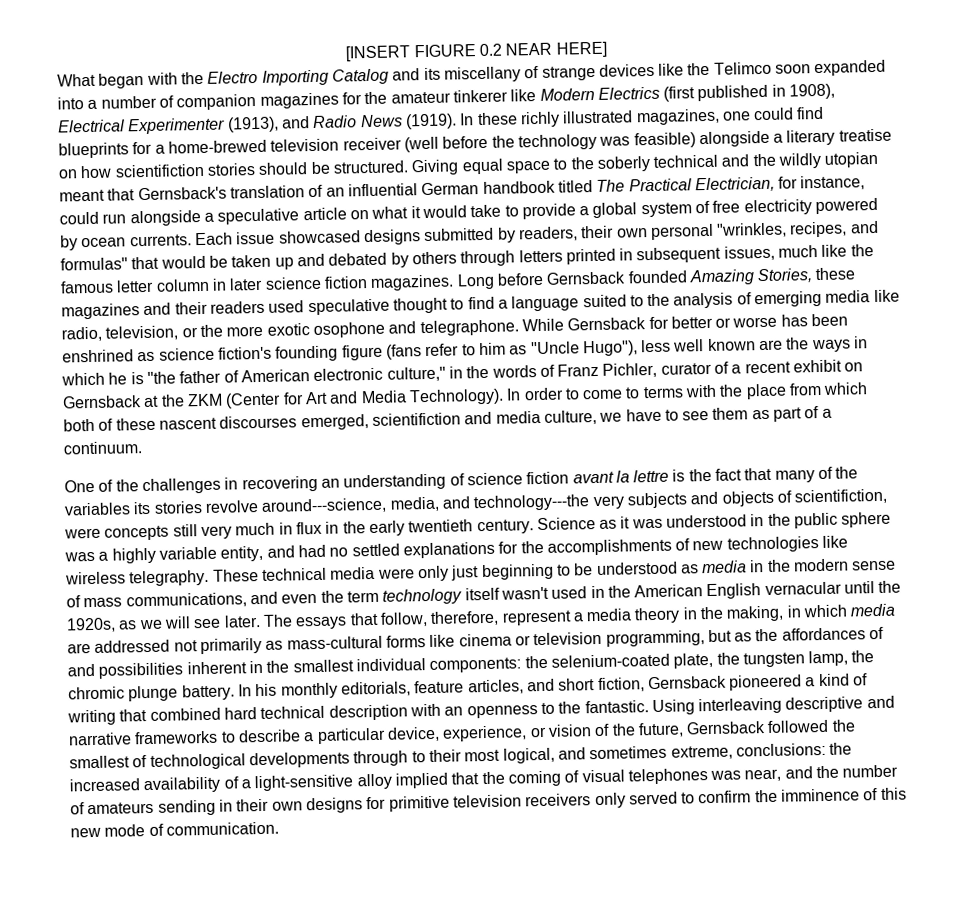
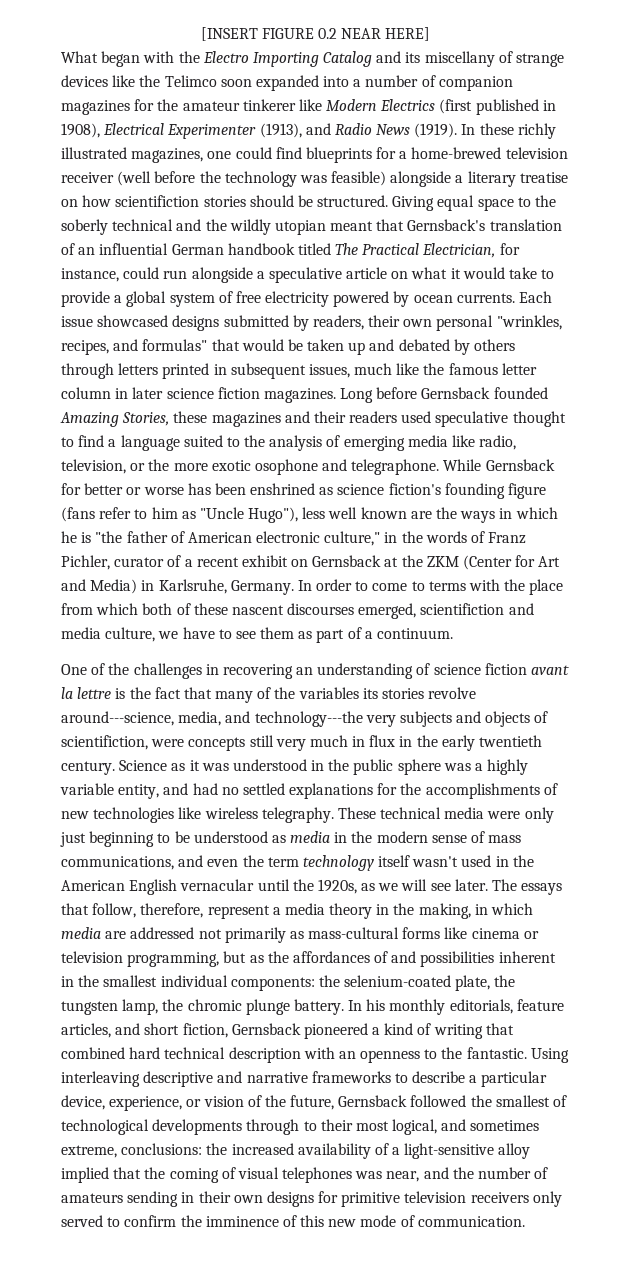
- While Gernsback for better or worse has been enshrined as science fiction's founding figure (fans refer to him as "Uncle Hugo"), less well known are the ways in which he is "the father of American electronic culture," in the words of Franz Pichler, curator of a recent exhibit on Gernsback at the ZKM (Center for Art and Media Technology).
+ While Gernsback for better or worse has been enshrined as science fiction's founding figure (fans refer to him as "Uncle Hugo"), less well known are the ways in which he is "the father of American electronic culture," in the words of Franz Pichler, curator of a recent exhibit on Gernsback at the ZKM (Center for Art and Media) in Karlsruhe, Germany.

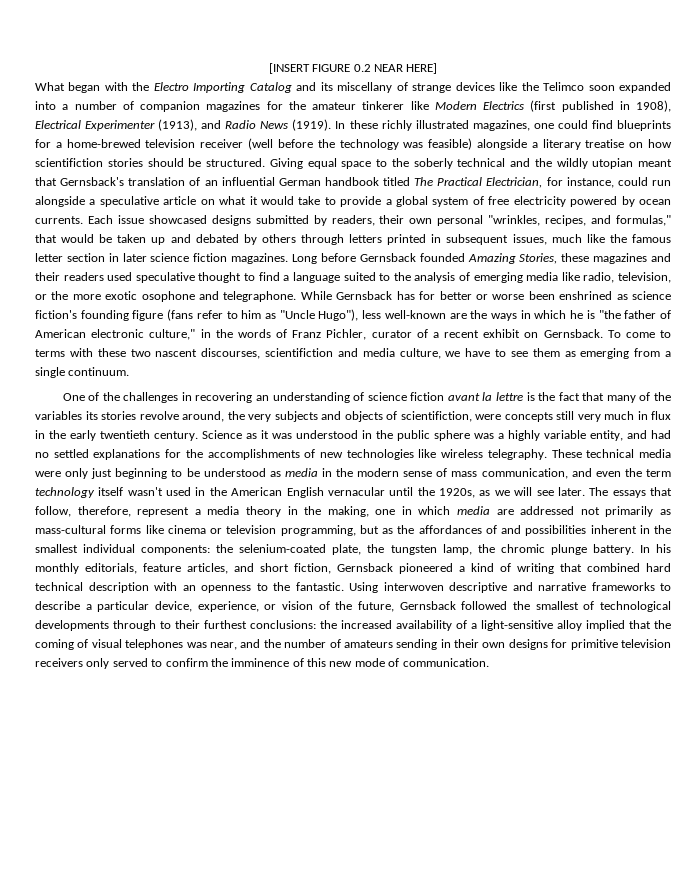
- Each issue showcased designs submitted by readers, their own personal "wrinkles, recipes, and formulas" that would be taken up and debated by others through letters printed in subsequent issues, much like the famous letter column in later science fiction magazines.
+ Each issue showcased designs submitted by readers, their own personal "wrinkles, recipes, and formulas," that would be taken up and debated by others through letters printed in subsequent issues, much like the famous letter section in later science fiction magazines.
- While Gernsback for better or worse has been enshrined as science fiction's founding figure (fans refer to him as "Uncle Hugo"), less well known are the ways in which he is "the father of American electronic culture," in the words of Franz Pichler, curator of a recent exhibit on Gernsback at the ZKM (Center for Art and Media) in Karlsruhe, Germany. In order to come to terms with the place from which both of these nascent discourses emerged, scientifiction and media culture, we have to see them as part of a continuum.
+ While Gernsback has for better or worse been enshrined as science fiction's founding figure (fans refer to him as "Uncle Hugo"), less well-known are the ways in which he is "the father of American electronic culture," in the words of Franz Pichler, curator of a recent exhibit on Gernsback. To come to terms with these two nascent discourses, scientifiction and media culture, we have to see them as emerging from a single continuum.
- One of the challenges in recovering an understanding of science fiction avant la lettre is the fact that many of the variables its stories revolve around---science, media, and technology---the very subjects and objects of scientifiction, were concepts still very much in flux in the early twentieth century.
+ One of the challenges in recovering an understanding of science fiction avant la lettre is the fact that many of the variables its stories revolve around, the very subjects and objects of scientifiction, were concepts still very much in flux in the early twentieth century.
- These technical media were only just beginning to be understood as media in the modern sense of mass communications, and even the term technology itself wasn't used in the American English vernacular until the 1920s, as we will see later.
+ These technical media were only just beginning to be understood as media in the modern sense of mass communication, and even the term technology itself wasn't used in the American English vernacular until the 1920s, as we will see later.
- The essays that follow, therefore, represent a media theory in the making, in which media are addressed not primarily as mass-cultural forms like cinema or television programming, but as the affordances of and possibilities inherent in the smallest individual components: the selenium-coated plate, the tungsten lamp, the chromic plunge battery.
+ The essays that follow, therefore, represent a media theory in the making, one in which media are addressed not primarily as mass-cultural forms like cinema or television programming, but as the affordances of and possibilities inherent in the smallest individual components: the selenium-coated plate, the tungsten lamp, the chromic plunge battery.
- Using interleaving descriptive and narrative frameworks to describe a particular device, experience, or vision of the future, Gernsback followed the smallest of technological developments through to their most logical, and sometimes extreme, conclusions:
+ Using interwoven descriptive and narrative frameworks to describe a particular device, experience, or vision of the future, Gernsback followed the smallest of technological developments through to their furthest conclusions:

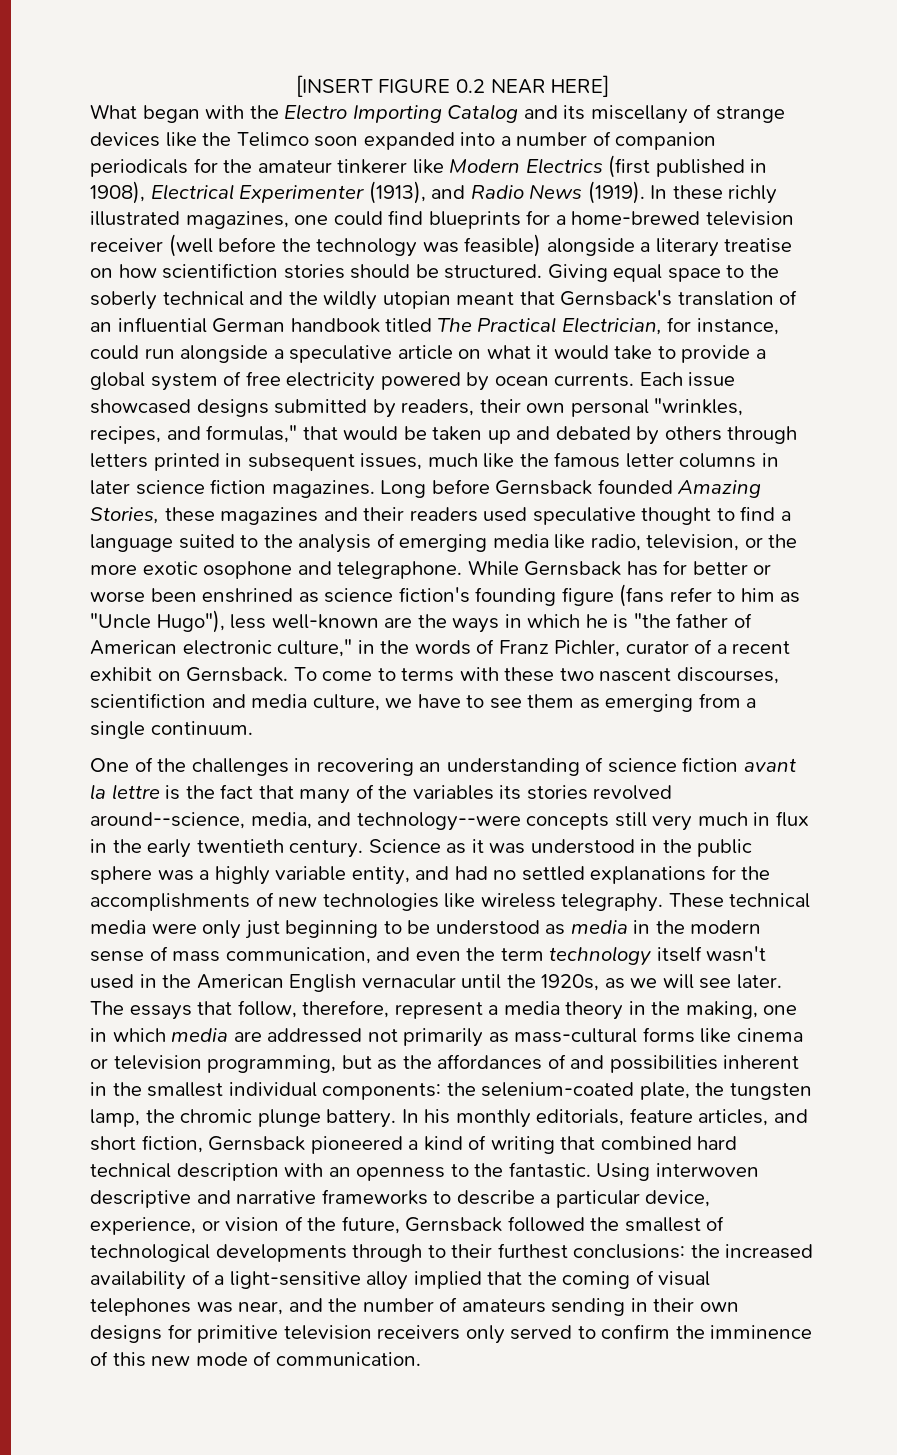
- What began with the Electro Importing Catalog and its miscellany of strange devices like the Telimco soon expanded into a number of companion magazines for the amateur tinkerer like Modern Electrics (first published in 1908), Electrical Experimenter (1913), and Radio News (1919).
+ What began with the Electro Importing Catalog and its miscellany of strange devices like the Telimco soon expanded into a number of companion periodicals for the amateur tinkerer like Modern Electrics (first published in 1908), Electrical Experimenter (1913), and Radio News (1919).
- Each issue showcased designs submitted by readers, their own personal "wrinkles, recipes, and formulas," that would be taken up and debated by others through letters printed in subsequent issues, much like the famous letter section in later science fiction magazines.
+ Each issue showcased designs submitted by readers, their own personal "wrinkles, recipes, and formulas," that would be taken up and debated by others through letters printed in subsequent issues, much like the famous letter columns in later science fiction magazines.
- One of the challenges in recovering an understanding of science fiction avant la lettre is the fact that many of the variables its stories revolve around, the very subjects and objects of scientifiction, were concepts still very much in flux in the early twentieth century.
+ One of the challenges in recovering an understanding of science fiction avant la lettre is the fact that many of the variables its stories revolved around--science, media, and technology--were concepts still very much in flux in the early twentieth century.

